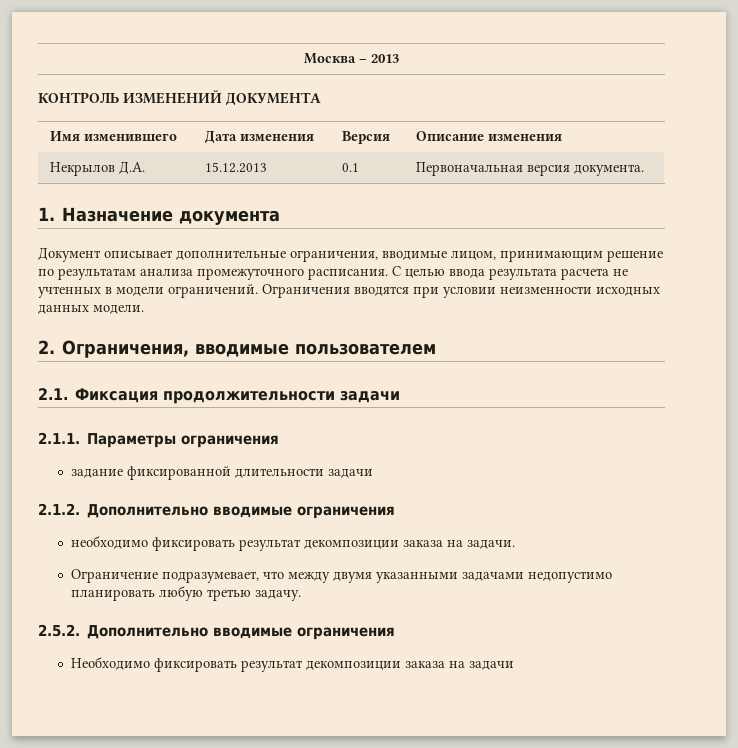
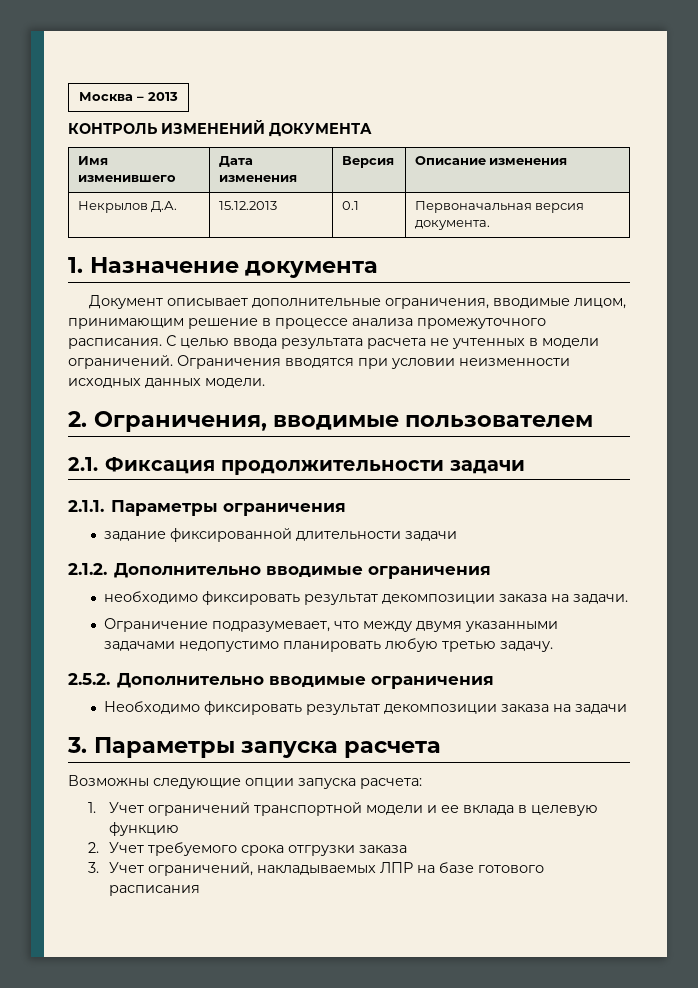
- Документ описывает дополнительные ограничения, вводимые лицом, принимающим решение по результатам анализа промежуточного расписания.
+ Документ описывает дополнительные ограничения, вводимые лицом, принимающим решение в процессе анализа промежуточного расписания.
+ 3. Параметры запуска расчета
+ Возможны следующие опции запуска расчета:
+ 1. Учет ограничений транспортной модели и ее вклада в целевую функцию
+ 2. Учет требуемого срока отгрузки заказа
+ 3. Учет ограничений, накладываемых ЛПР на базе готового расписания

